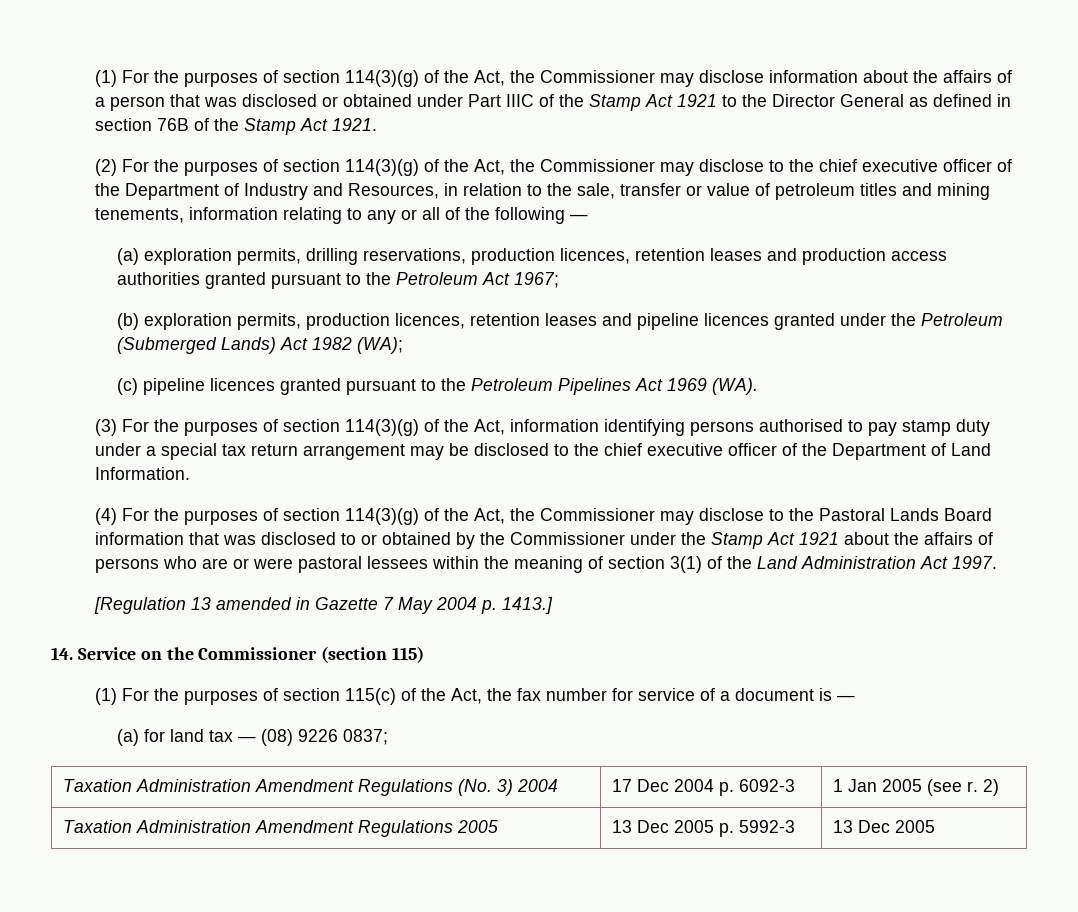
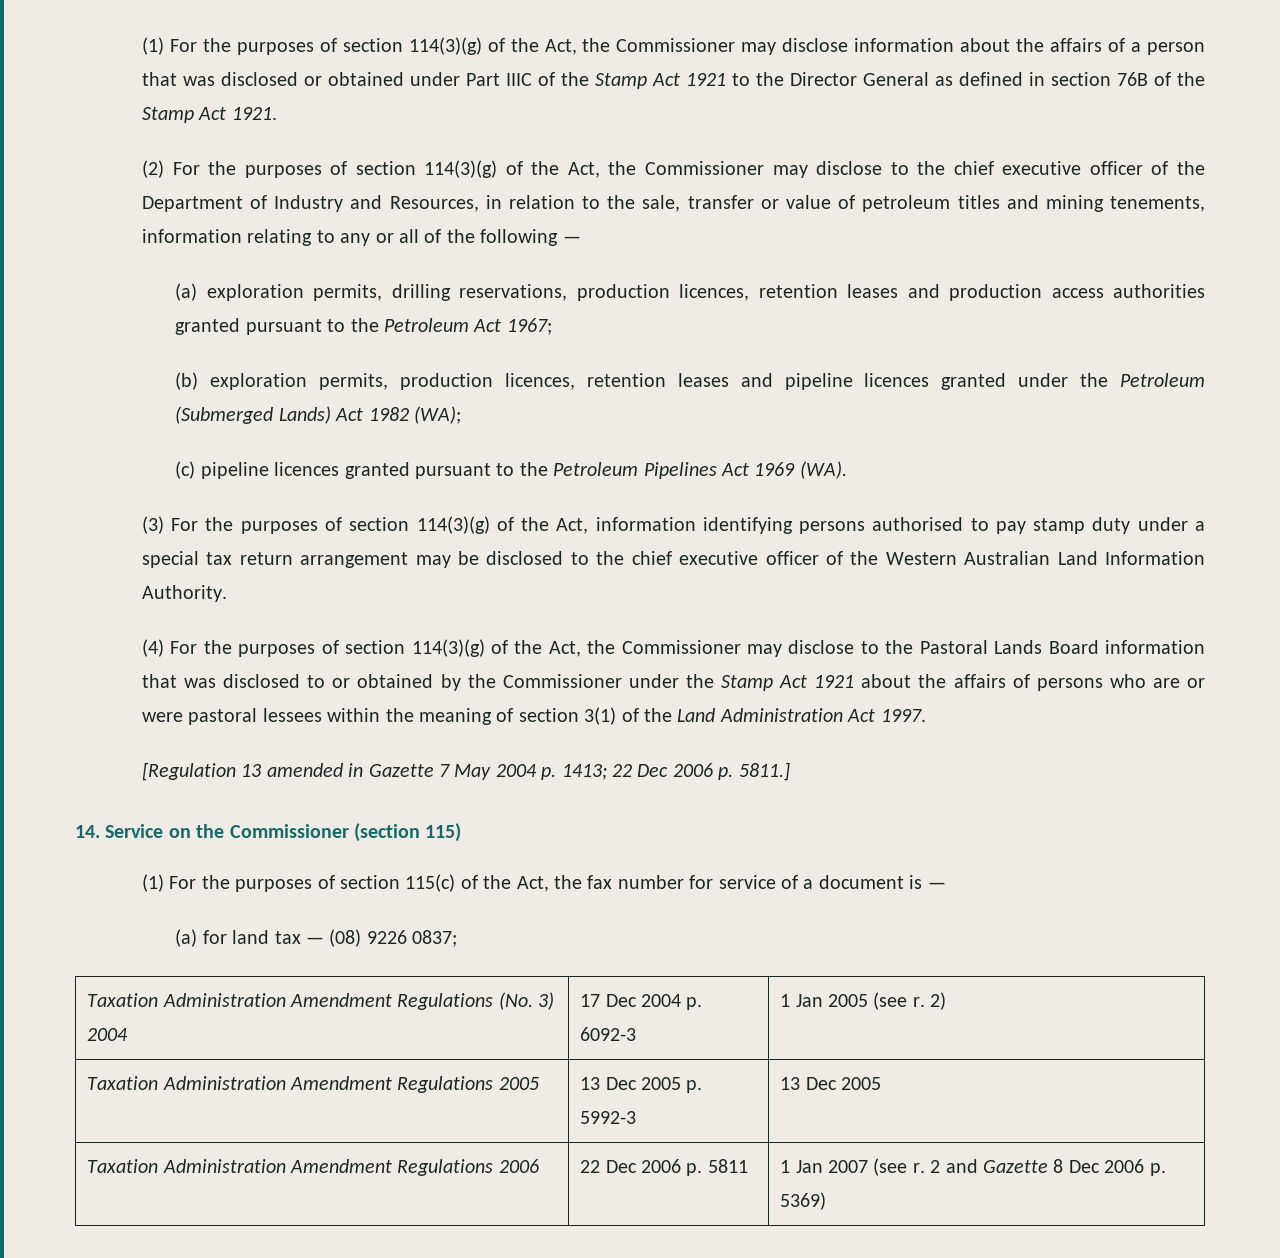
- (3) For the purposes of section 114(3)(g) of the Act, information identifying persons authorised to pay stamp duty under a special tax return arrangement may be disclosed to the chief executive officer of the Department of Land Information.
+ (3) For the purposes of section 114(3)(g) of the Act, information identifying persons authorised to pay stamp duty under a special tax return arrangement may be disclosed to the chief executive officer of the Western Australian Land Information Authority.
- [Regulation 13 amended in Gazette 7 May 2004 p. 1413.]
+ [Regulation 13 amended in Gazette 7 May 2004 p. 1413; 22 Dec 2006 p. 5811.]
+ Taxation Administration Amendment Regulations 2006 | 22 Dec 2006 p. 5811 | 1 Jan 2007 (see r. 2 and Gazette 8 Dec 2006 p. 5369)

